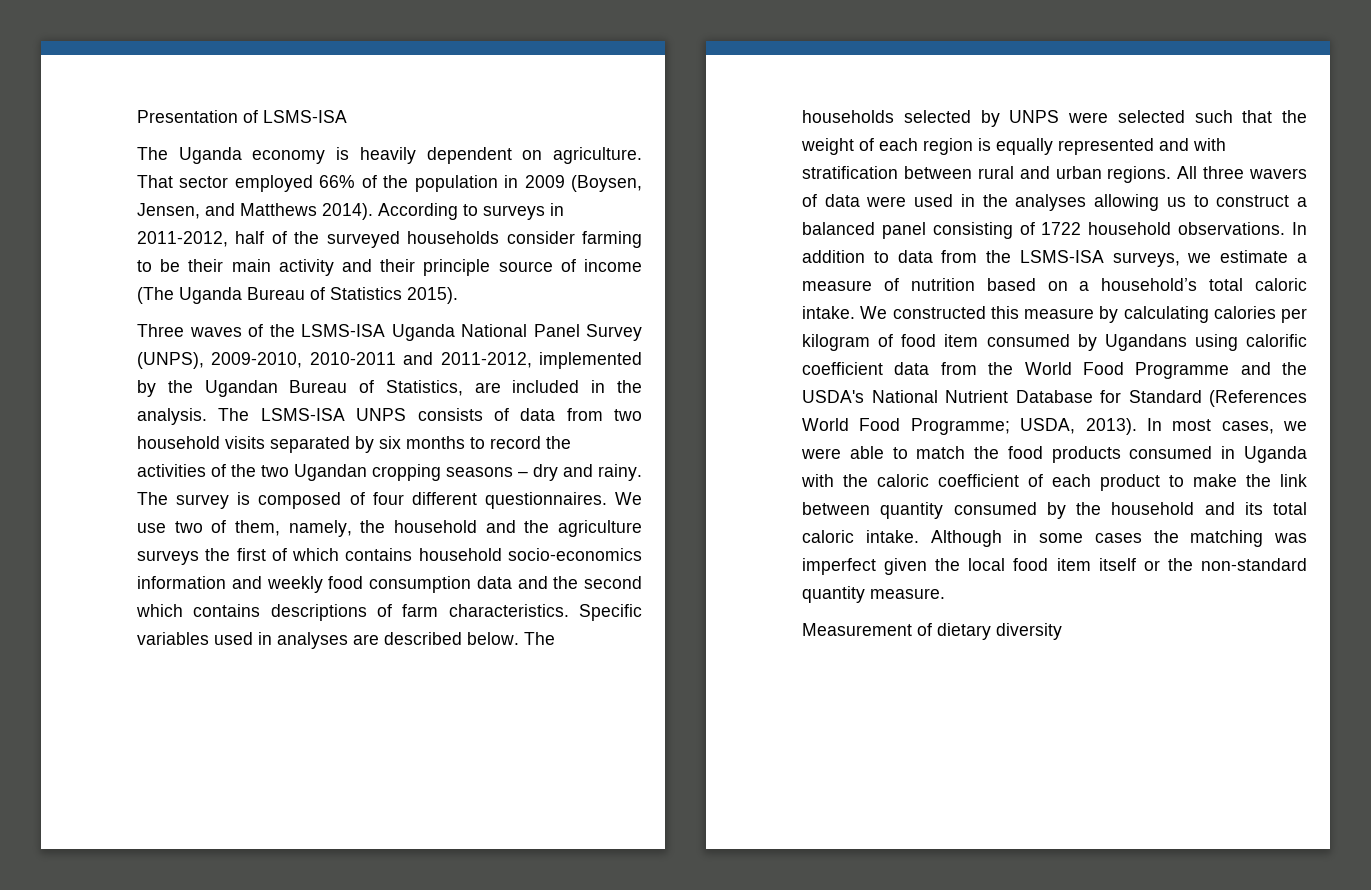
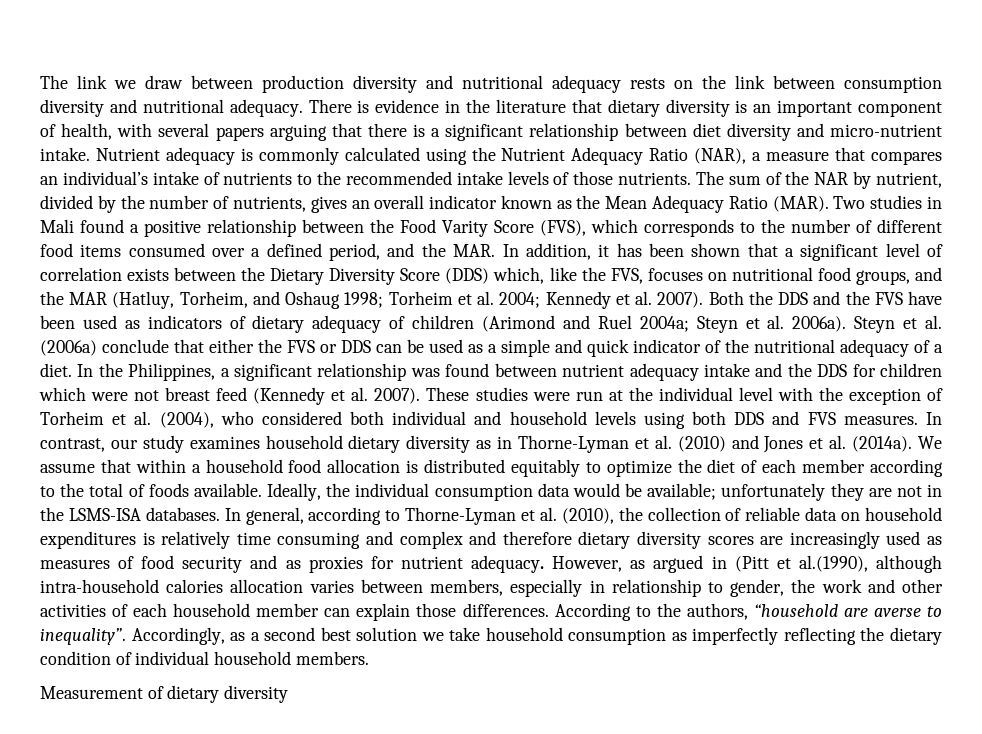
- Presentation of LSMS-ISA
- The Uganda economy is heavily dependent on agriculture. That sector employed 66% of the population in 2009 (Boysen, Jensen, and Matthews 2014). According to surveys in 2011-2012, half of the surveyed households consider farming to be their main activity and their principle source of income (The Uganda Bureau of Statistics 2015).
- Three waves of the LSMS-ISA Uganda National Panel Survey (UNPS), 2009-2010, 2010-2011 and 2011-2012, implemented by the Ugandan Bureau of Statistics, are included in the analysis. The LSMS-ISA UNPS consists of data from two household visits separated by six months to record the activities of the two Ugandan cropping seasons – dry and rainy. The survey is composed of four different questionnaires. We use two of them, namely, the household and the agriculture surveys the first of which contains household socio-economics information and weekly food consumption data and the second which contains descriptions of farm characteristics. Specific variables used in analyses are described below. The households selected by UNPS were selected such that the weight of each region is equally represented and with stratification between rural and urban regions. All three wavers of data were used in the analyses allowing us to construct a balanced panel consisting of 1722 household observations. In addition to data from the LSMS-ISA surveys, we estimate a measure of nutrition based on a household’s total caloric intake. We constructed this measure by calculating calories per kilogram of food item consumed by Ugandans using calorific coefficient data from the World Food Programme and the USDA's National Nutrient Database for Standard (References World Food Programme; USDA, 2013). In most cases, we were able to match the food products consumed in Uganda with the caloric coefficient of each product to make the link between quantity consumed by the household and its total caloric intake. Although in some cases the matching was imperfect given the local food item itself or the non-standard quantity measure.
+ The link we draw between production diversity and nutritional adequacy rests on the link between consumption diversity and nutritional adequacy. There is evidence in the literature that dietary diversity is an important component of health, with several papers arguing that there is a significant relationship between diet diversity and micro-nutrient intake. Nutrient adequacy is commonly calculated using the Nutrient Adequacy Ratio (NAR), a measure that compares an individual’s intake of nutrients to the recommended intake levels of those nutrients. The sum of the NAR by nutrient, divided by the number of nutrients, gives an overall indicator known as the Mean Adequacy Ratio (MAR). Two studies in Mali found a positive relationship between the Food Varity Score (FVS), which corresponds to the number of different food items consumed over a defined period, and the MAR. In addition, it has been shown that a significant level of correlation exists between the Dietary Diversity Score (DDS) which, like the FVS, focuses on nutritional food groups, and the MAR (Hatluy, Torheim, and Oshaug 1998; Torheim et al. 2004; Kennedy et al. 2007). Both the DDS and the FVS have been used as indicators of dietary adequacy of children (Arimond and Ruel 2004a; Steyn et al. 2006a). Steyn et al. (2006a) conclude that either the FVS or DDS can be used as a simple and quick indicator of the nutritional adequacy of a diet. In the Philippines, a significant relationship was found between nutrient adequacy intake and the DDS for children which were not breast feed (Kennedy et al. 2007). These studies were run at the individual level with the exception of Torheim et al. (2004), who considered both individual and household levels using both DDS and FVS measures. In contrast, our study examines household dietary diversity as in Thorne-Lyman et al. (2010) and Jones et al. (2014a). We assume that within a household food allocation is distributed equitably to optimize the diet of each member according to the total of foods available. Ideally, the individual consumption data would be available; unfortunately they are not in the LSMS-ISA databases. In general, according to Thorne-Lyman et al. (2010), the collection of reliable data on household expenditures is relatively time consuming and complex and therefore dietary diversity scores are increasingly used as measures of food security and as proxies for nutrient adequacy. However, as argued in (Pitt et al.(1990), although intra-household calories allocation varies between members, especially in relationship to gender, the work and other activities of each household member can explain those differences. According to the authors, “household are averse to inequality”. Accordingly, as a second best solution we take household consumption as imperfectly reflecting the dietary condition of individual household members.

